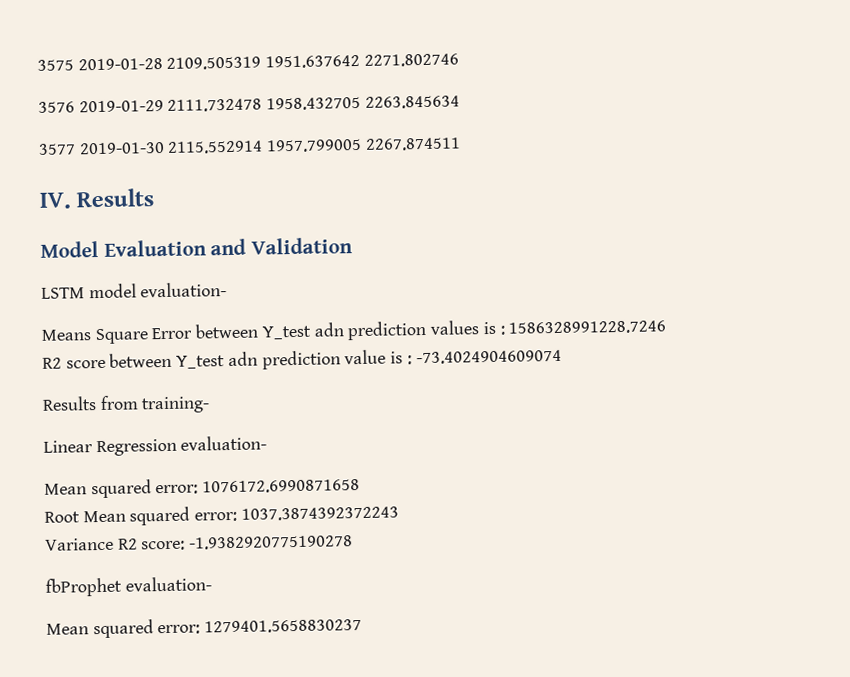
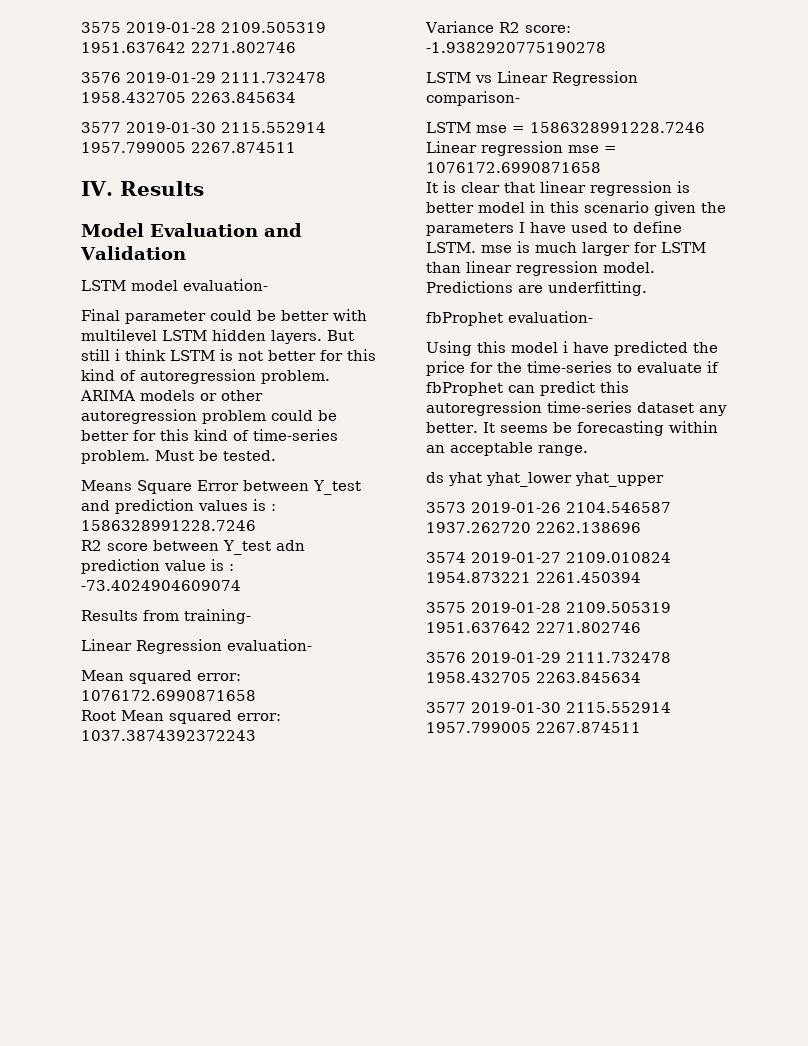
+ Final parameter could be better with multilevel LSTM hidden layers. But still i think LSTM is not better for this kind of autoregression problem. ARIMA models or other autoregression problem could be better for this kind of time-series problem. Must be tested.
- Means Square Error between Y_test adn prediction values is : 1586328991228.7246
+ Means Square Error between Y_test and prediction values is : 1586328991228.7246
+ LSTM vs Linear Regression comparison-
+ LSTM mse = 1586328991228.7246 Linear regression mse = 1076172.6990871658
+ It is clear that linear regression is better model in this scenario given the parameters I have used to define LSTM. mse is much larger for LSTM than linear regression model. Predictions are underfitting.
  fbProphet evaluation-
- Mean squared error: 1279401.5658830237
+ Using this model i have predicted the price for the time-series to evaluate if fbProphet can predict this autoregression time-series dataset any better. It seems be forecasting within an acceptable range.
+ ds yhat yhat_lower yhat_upper
+ 3573 2019-01-26 2104.546587 1937.262720 2262.138696
+ 3574 2019-01-27 2109.010824 1954.873221 2261.450394
+ 3575 2019-01-28 2109.505319 1951.637642 2271.802746
+ 3576 2019-01-29 2111.732478 1958.432705 2263.845634
+ 3577 2019-01-30 2115.552914 1957.799005 2267.874511

